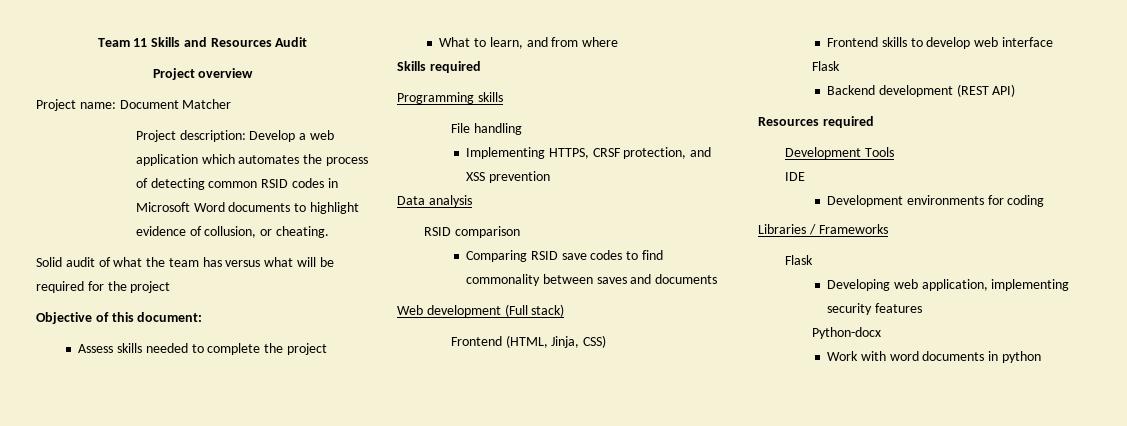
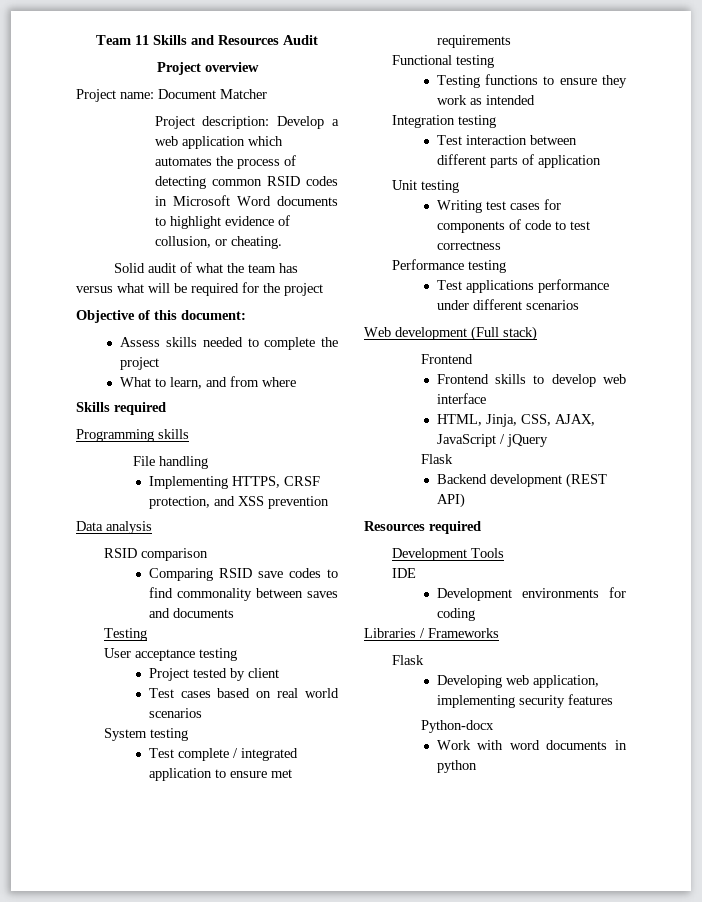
  Comparing RSID save codes to find commonality between saves and documents
+ Testing
+ User acceptance testing
+ Project tested by client
+ Test cases based on real world scenarios
+ System testing
+ Test complete / integrated application to ensure met requirements
+ Functional testing
+ Testing functions to ensure they work as intended
+ Integration testing
+ Test interaction between different parts of application
+ Unit testing
+ Writing test cases for components of code to test correctness
+ Performance testing
+ Test applications performance under different scenarios
  Web development (Full stack)
- Frontend (HTML, Jinja, CSS)
+ Frontend
+ HTML, Jinja, CSS, AJAX, JavaScript / jQuery

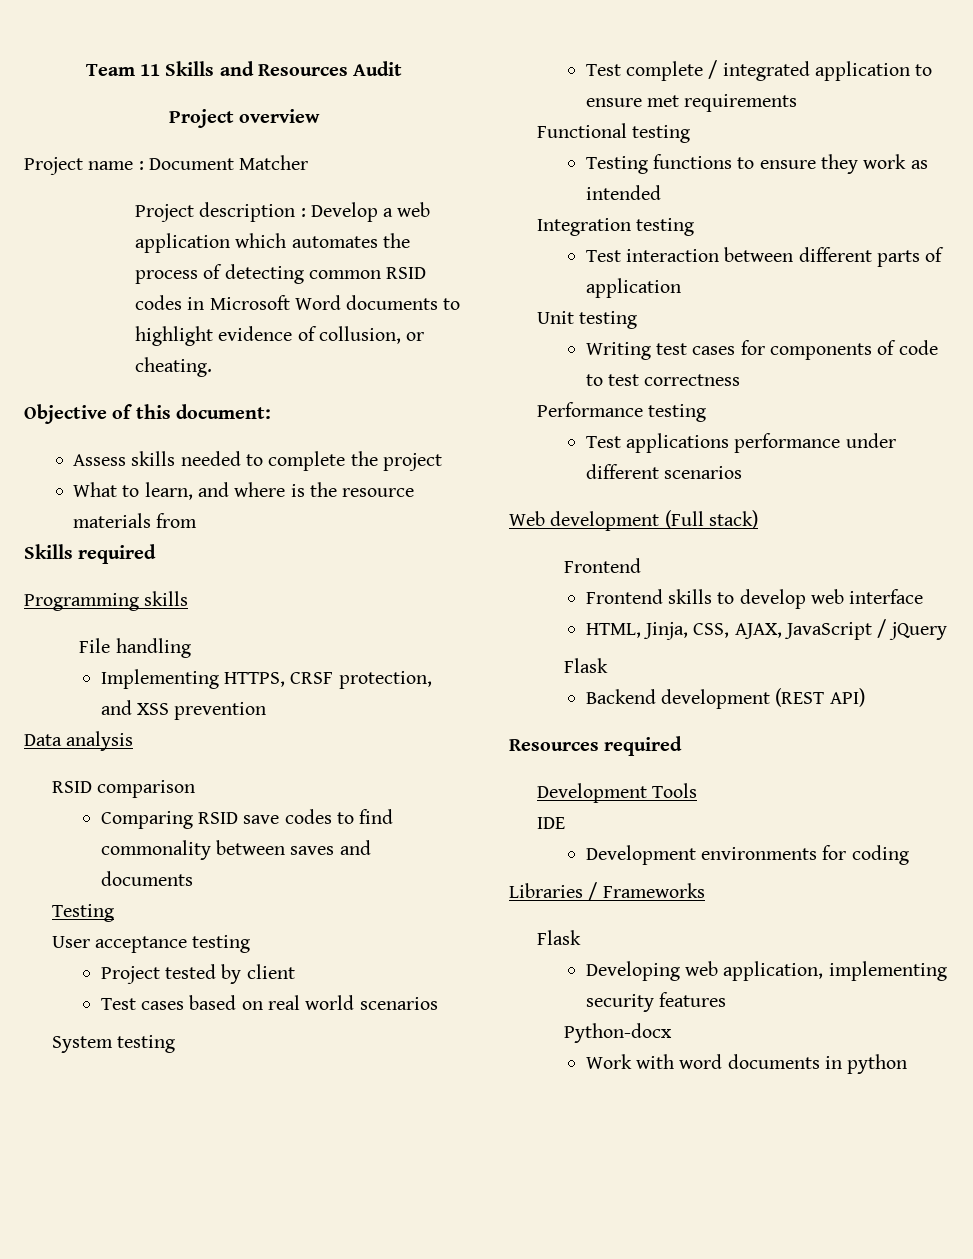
- Project name: Document Matcher
+ Project name : Document Matcher
- Project description: Develop a web application which automates the process of detecting common RSID codes in Microsoft Word documents to highlight evidence of collusion, or cheating.
+ Project description : Develop a web application which automates the process of detecting common RSID codes in Microsoft Word documents to highlight evidence of collusion, or cheating.
- Solid audit of what the team has versus what will be required for the project
- What to learn, and from where
+ What to learn, and where is the resource materials from

